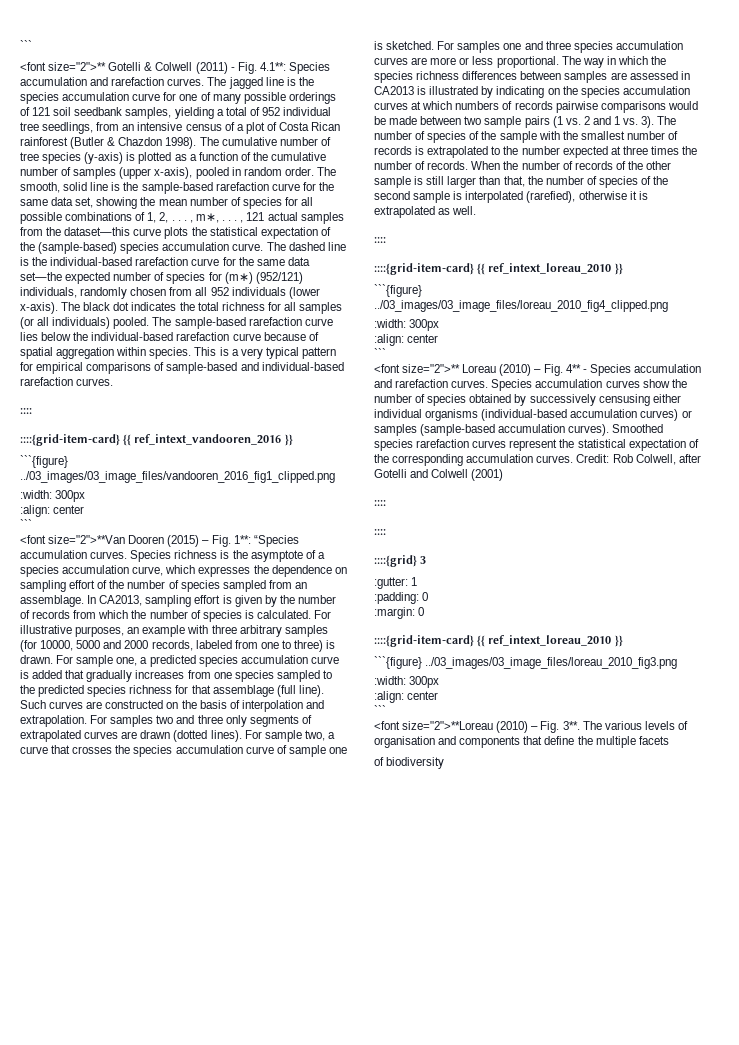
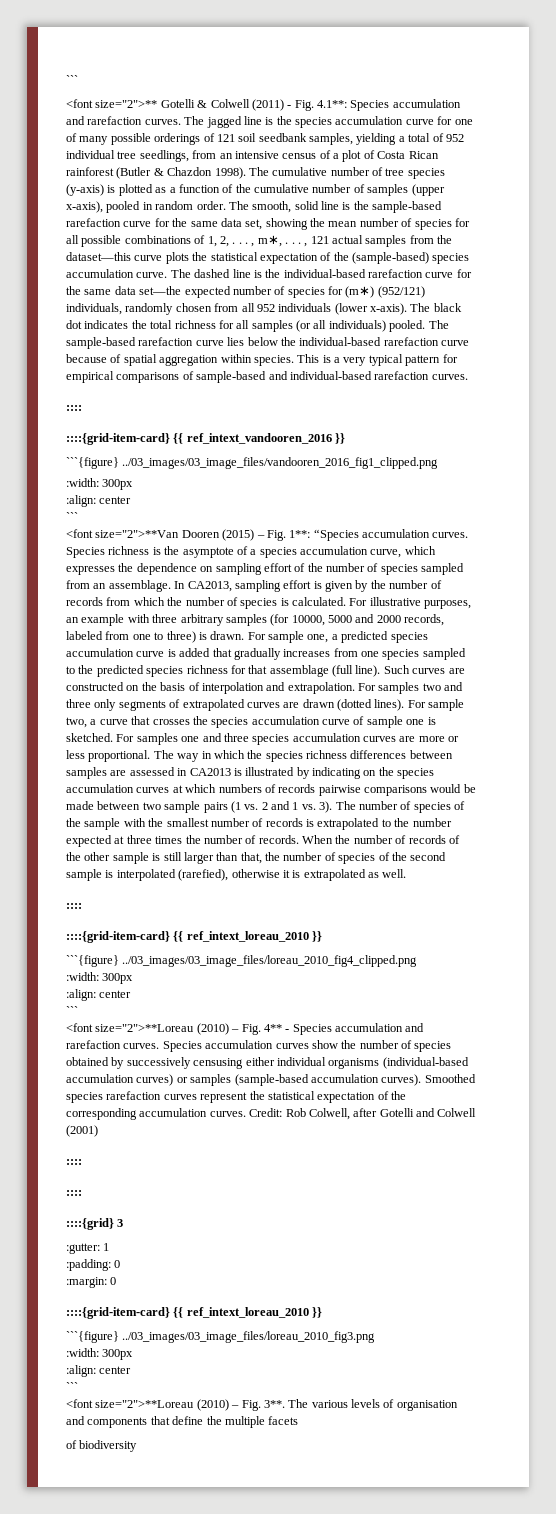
- <font size="2">** Loreau (2010) – Fig. 4** - Species accumulation and rarefaction curves.
+ <font size="2">**Loreau (2010) – Fig. 4** - Species accumulation and rarefaction curves.

